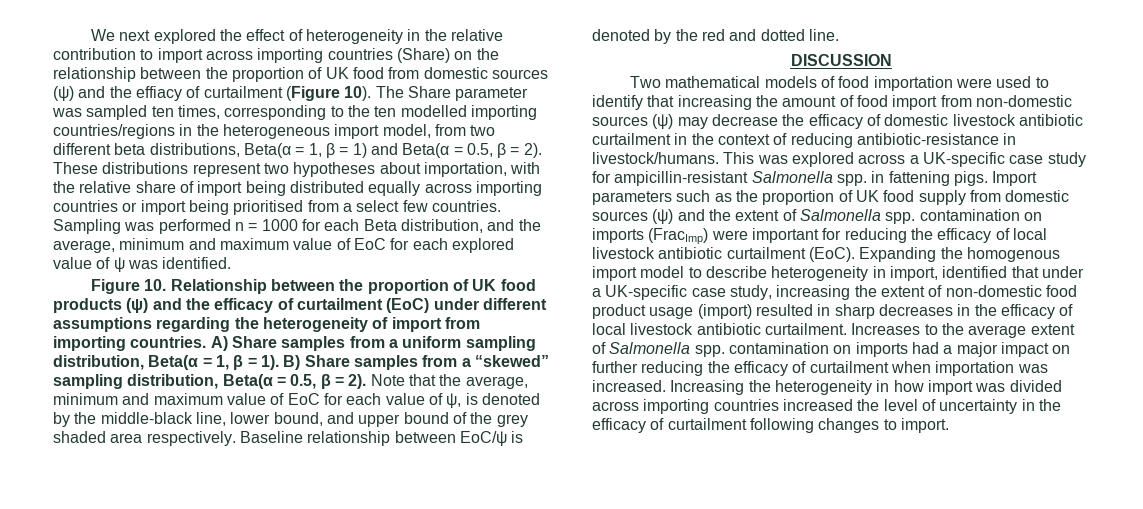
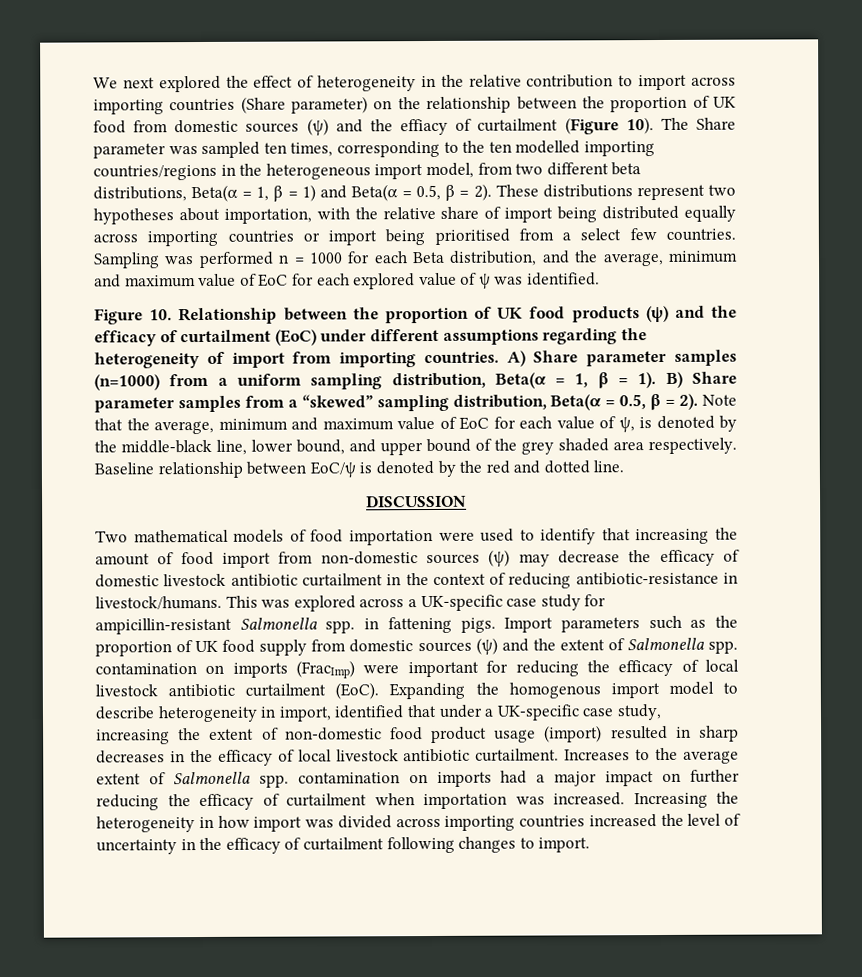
- We next explored the effect of heterogeneity in the relative contribution to import across importing countries (Share) on the relationship between the proportion of UK food from domestic sources (ψ) and the effiacy of curtailment (Figure 10).
+ We next explored the effect of heterogeneity in the relative contribution to import across importing countries (Share parameter) on the relationship between the proportion of UK food from domestic sources (ψ) and the effiacy of curtailment (Figure 10).
- A) Share samples from a uniform sampling distribution, Beta(α = 1, β = 1).
+ A) Share parameter samples (n=1000) from a uniform sampling distribution, Beta(α = 1, β = 1).
- B) Share samples from a “skewed” sampling distribution, Beta(α = 0.5, β = 2).
+ B) Share parameter samples from a “skewed” sampling distribution, Beta(α = 0.5, β = 2).

